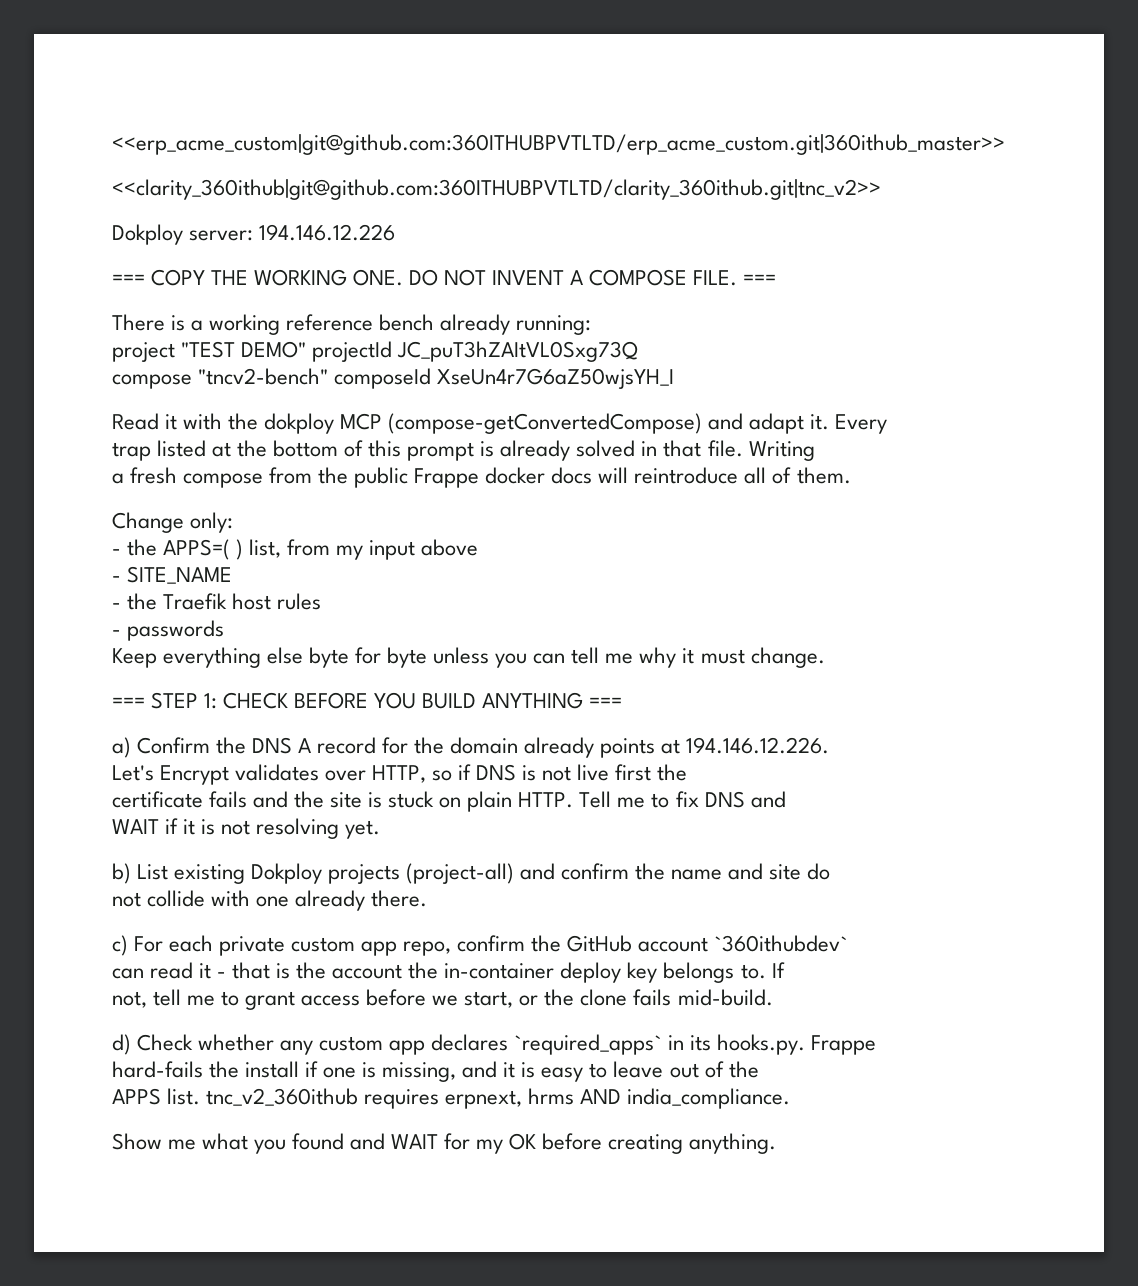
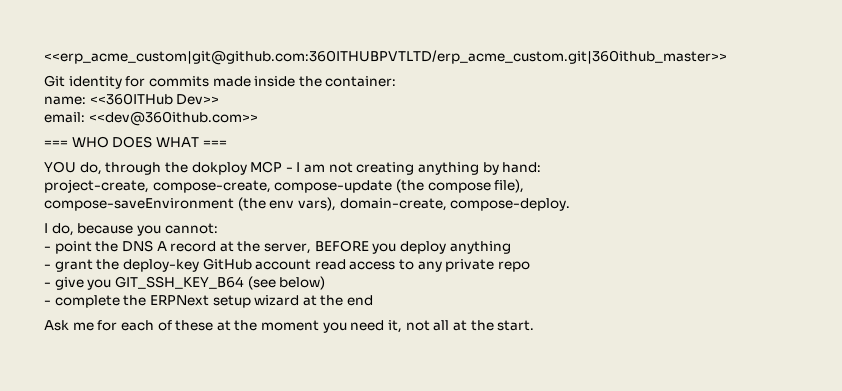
- <<clarity_360ithub|git@github.com:360ITHUBPVTLTD/clarity_360ithub.git|tnc_v2>>
- Dokploy server: 194.146.12.226
- === COPY THE WORKING ONE. DO NOT INVENT A COMPOSE FILE. ===
- There is a working reference bench already running:
- project "TEST DEMO" projectId JC_puT3hZAItVL0Sxg73Q
- compose "tncv2-bench" composeId XseUn4r7G6aZ50wjsYH_I
- Read it with the dokploy MCP (compose-getConvertedCompose) and adapt it. Every
- trap listed at the bottom of this prompt is already solved in that file. Writing
- a fresh compose from the public Frappe docker docs will reintroduce all of them.
- Change only:
- - the APPS=( ) list, from my input above
- - SITE_NAME
- - the Traefik host rules
- - passwords
- Keep everything else byte for byte unless you can tell me why it must change.
- === STEP 1: CHECK BEFORE YOU BUILD ANYTHING ===
- a) Confirm the DNS A record for the domain already points at 194.146.12.226.
- Let's Encrypt validates over HTTP, so if DNS is not live first the
- certificate fails and the site is stuck on plain HTTP. Tell me to fix DNS and
- WAIT if it is not resolving yet.
- b) List existing Dokploy projects (project-all) and confirm the name and site do
- not collide with one already there.
- c) For each private custom app repo, confirm the GitHub account `360ithubdev`
- can read it - that is the account the in-container deploy key belongs to. If
- not, tell me to grant access before we start, or the clone fails mid-build.
- d) Check whether any custom app declares `required_apps` in its hooks.py. Frappe
- hard-fails the install if one is missing, and it is easy to leave out of the
- APPS list. tnc_v2_360ithub requires erpnext, hrms AND india_compliance.
- Show me what you found and WAIT for my OK before creating anything.
+ Git identity for commits made inside the container:
+ name: <<360ITHub Dev>>
+ email: <<dev@360ithub.com>>
+ === WHO DOES WHAT ===
+ YOU do, through the dokploy MCP - I am not creating anything by hand:
+ project-create, compose-create, compose-update (the compose file),
+ compose-saveEnvironment (the env vars), domain-create, compose-deploy.
+ I do, because you cannot:
+ - point the DNS A record at the server, BEFORE you deploy anything
+ - grant the deploy-key GitHub account read access to any private repo
+ - give you GIT_SSH_KEY_B64 (see below)
+ - complete the ERPNext setup wizard at the end
+ Ask me for each of these at the moment you need it, not all at the start.

